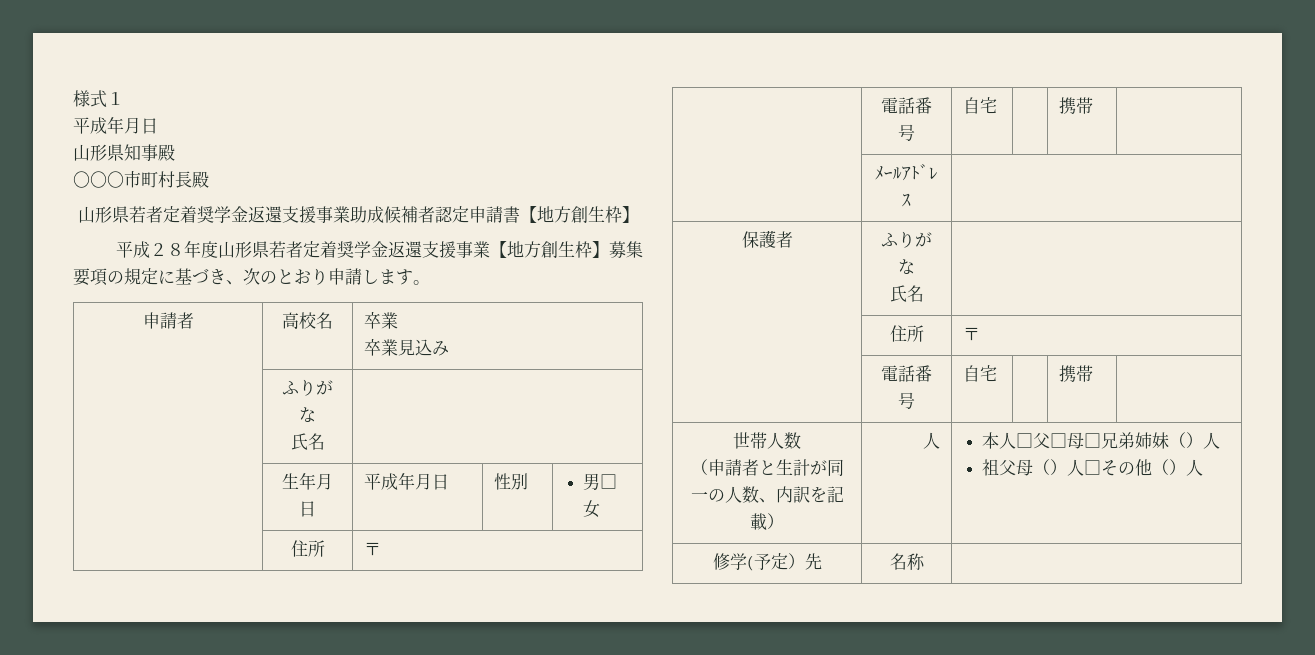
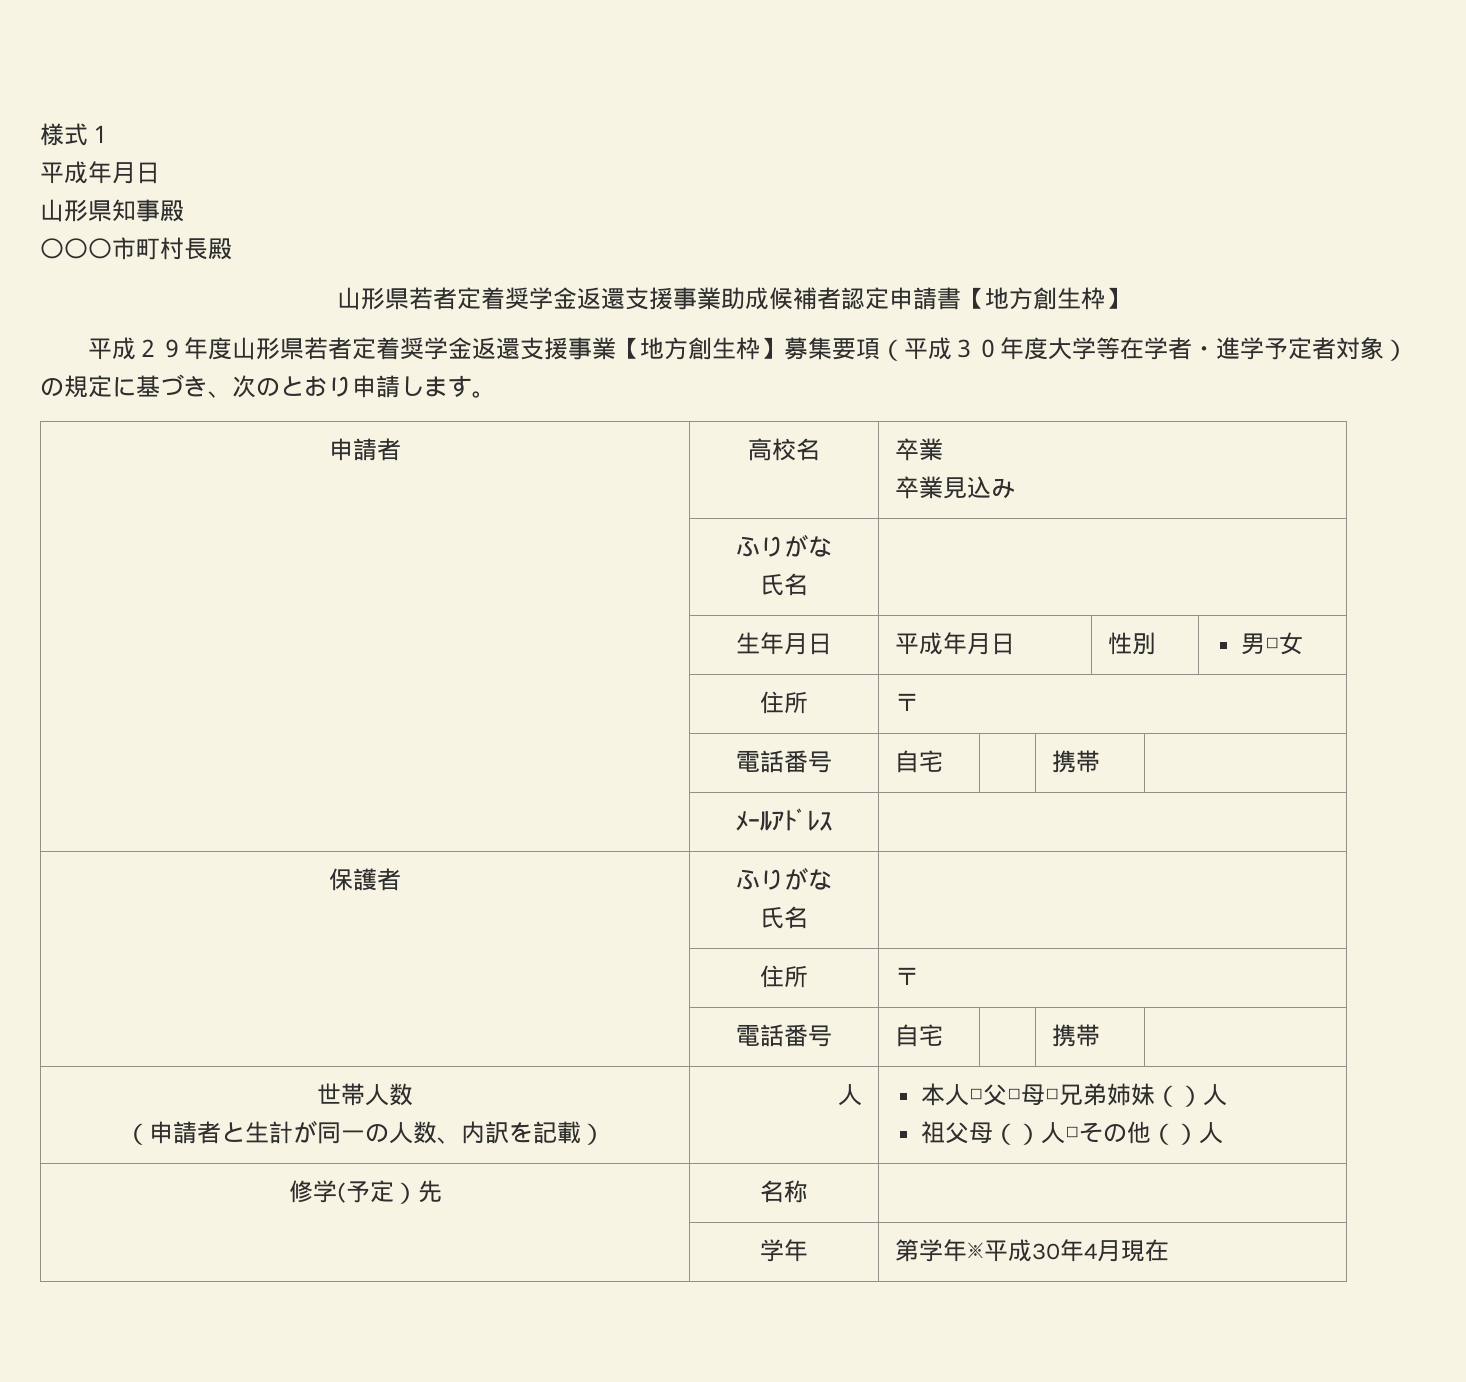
- 平成２８年度山形県若者定着奨学金返還支援事業【地方創生枠】募集要項の規定に基づき、次のとおり申請します。
+ 平成２９年度山形県若者定着奨学金返還支援事業【地方創生枠】募集要項（平成３０年度大学等在学者・進学予定者対象）の規定に基づき、次のとおり申請します。
+ | 学年 | 第学年※平成30年4月現在

